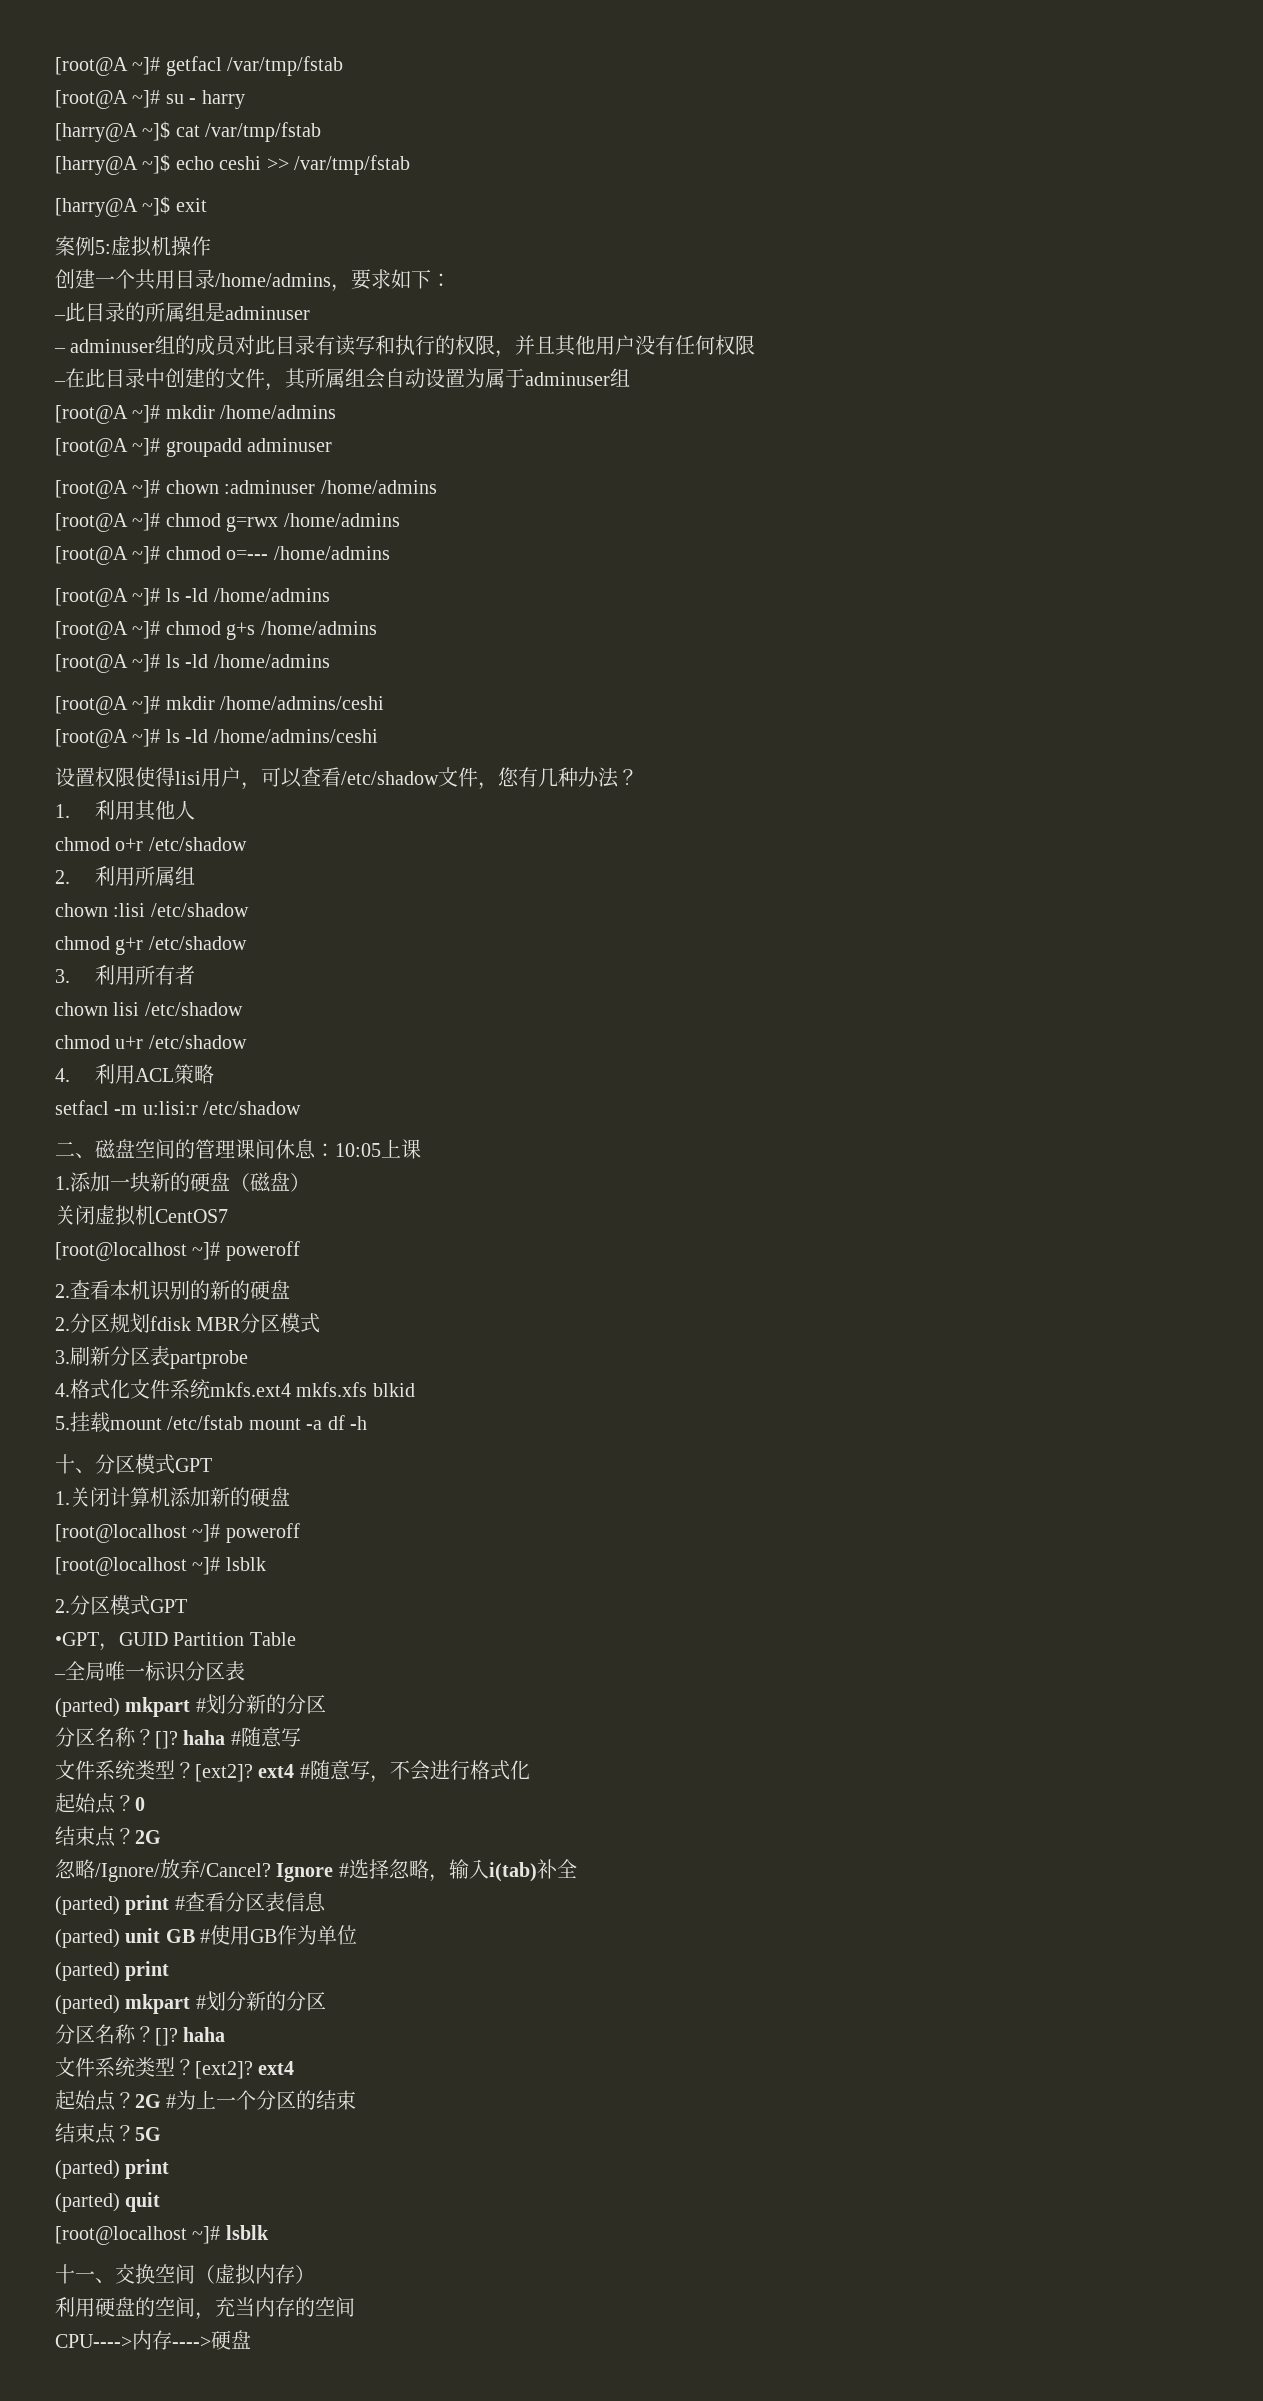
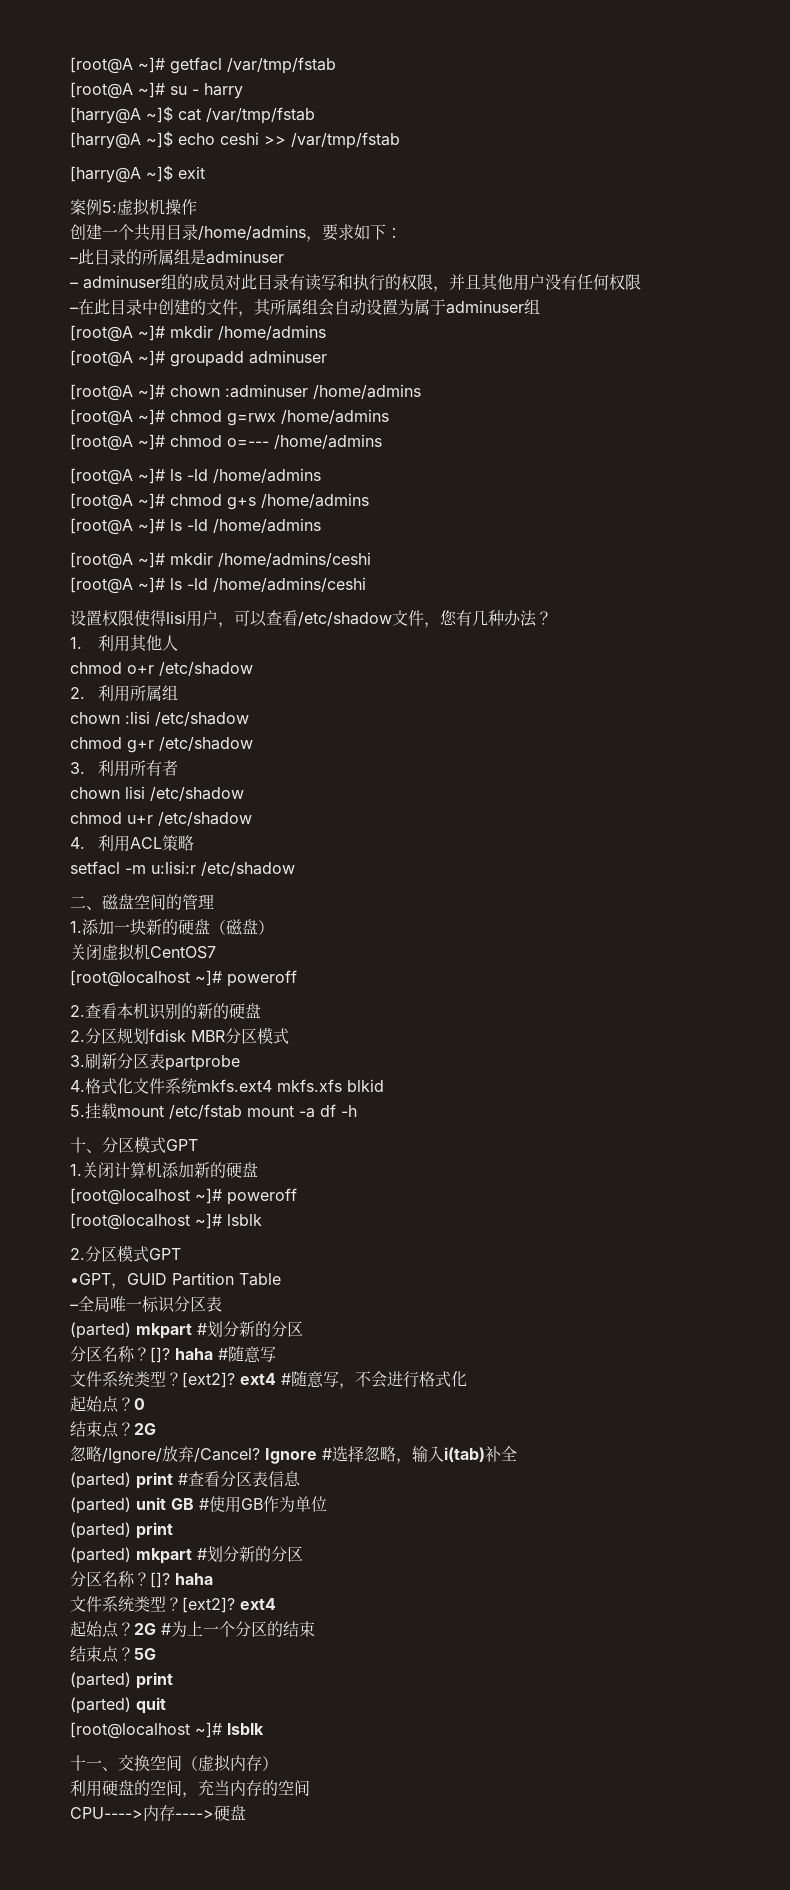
- 二、磁盘空间的管理课间休息：10:05上课
+ 二、磁盘空间的管理

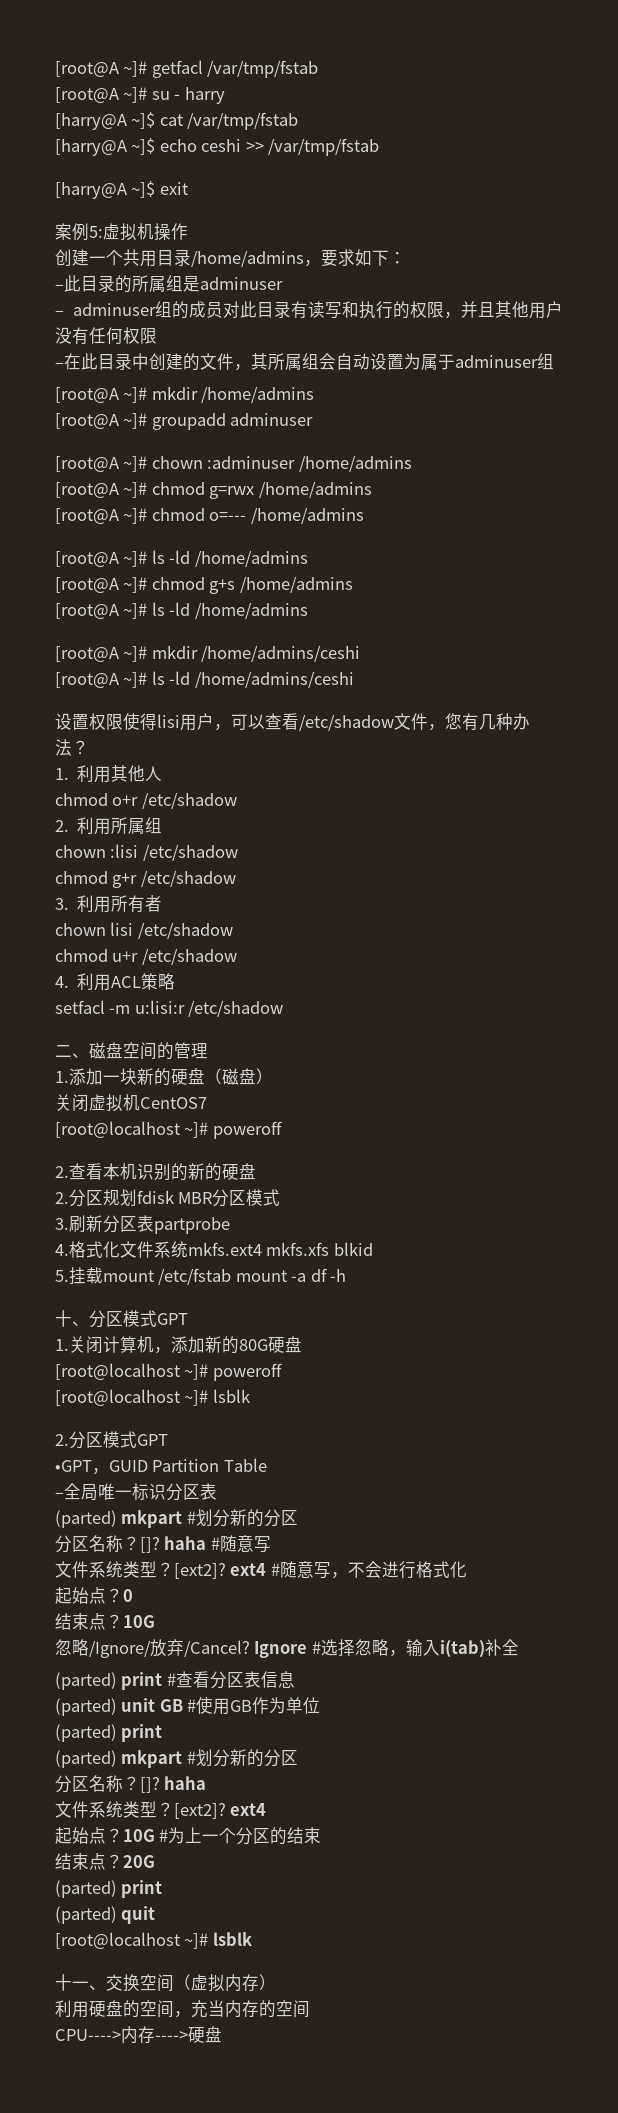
- 1.关闭计算机添加新的硬盘
+ 1.关闭计算机，添加新的80G硬盘
- 结束点？2G
+ 结束点？10G
- 2G #为上一个分区的结束
+ 10G #为上一个分区的结束
- 5G
+ 20G

